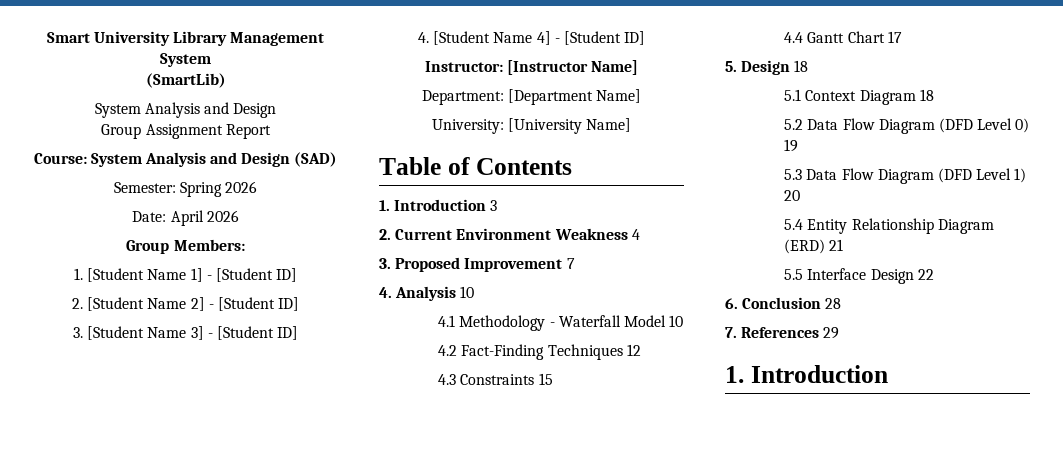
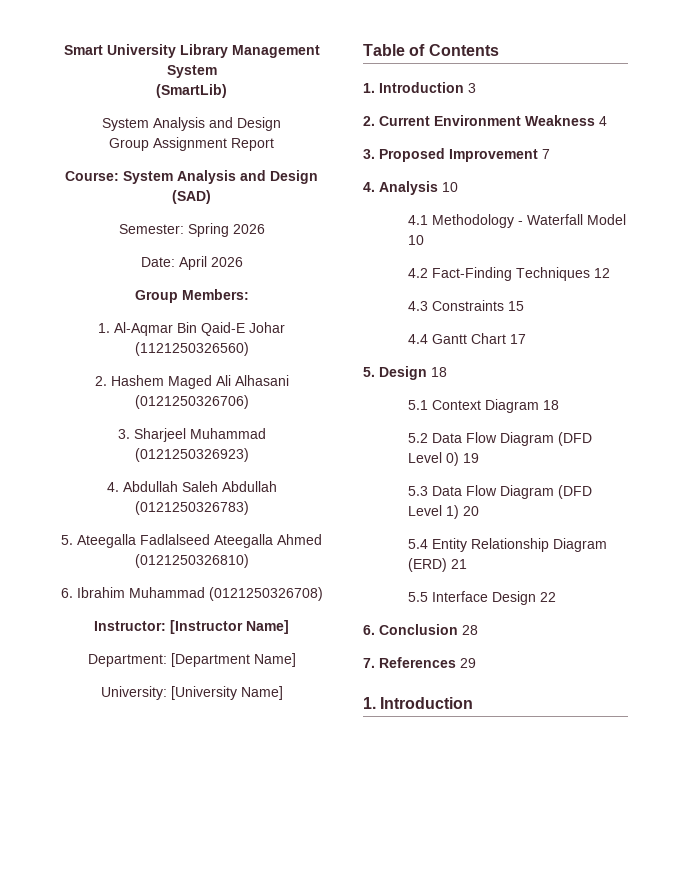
- 1. [Student Name 1] - [Student ID]
- 2. [Student Name 2] - [Student ID]
- 3. [Student Name 3] - [Student ID]
- 4. [Student Name 4] - [Student ID]
+ 1. Al-Aqmar Bin Qaid-E Johar (1121250326560)
+ 2. Hashem Maged Ali Alhasani (0121250326706)
+ 3. Sharjeel Muhammad (0121250326923)
+ 4. Abdullah Saleh Abdullah (0121250326783)
+ 5. Ateegalla Fadlalseed Ateegalla Ahmed (0121250326810)
+ 6. Ibrahim Muhammad (0121250326708)

